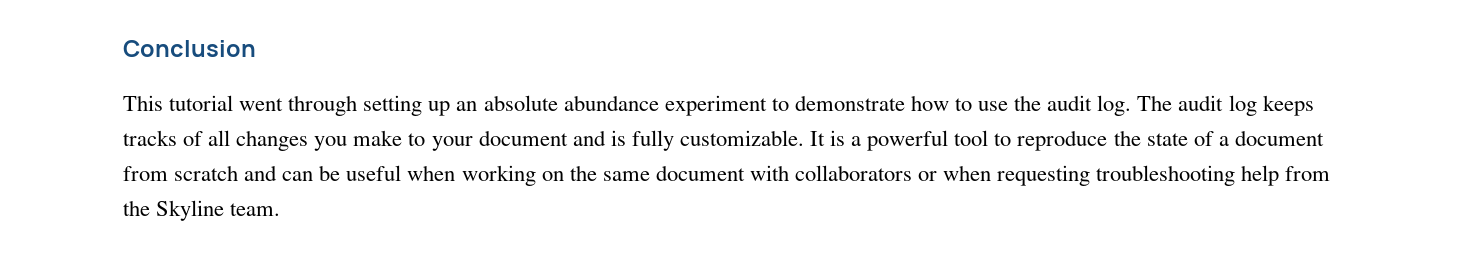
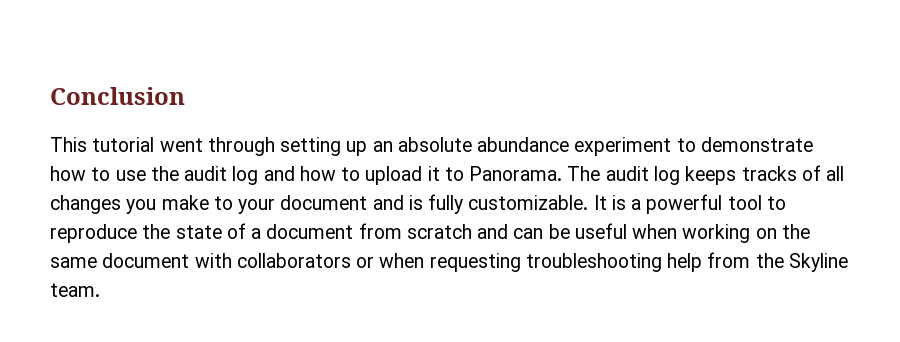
- This tutorial went through setting up an absolute abundance experiment to demonstrate how to use the audit log.
+ This tutorial went through setting up an absolute abundance experiment to demonstrate how to use the audit log and how to upload it to Panorama.

